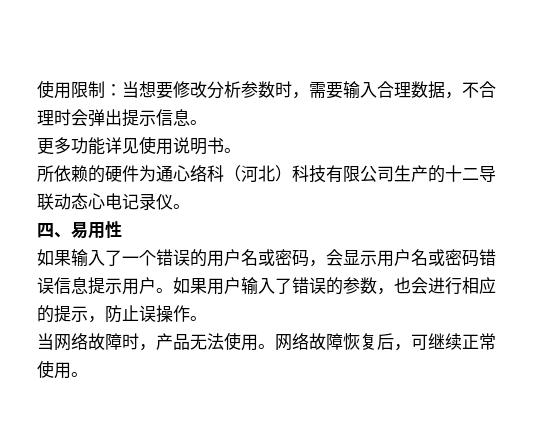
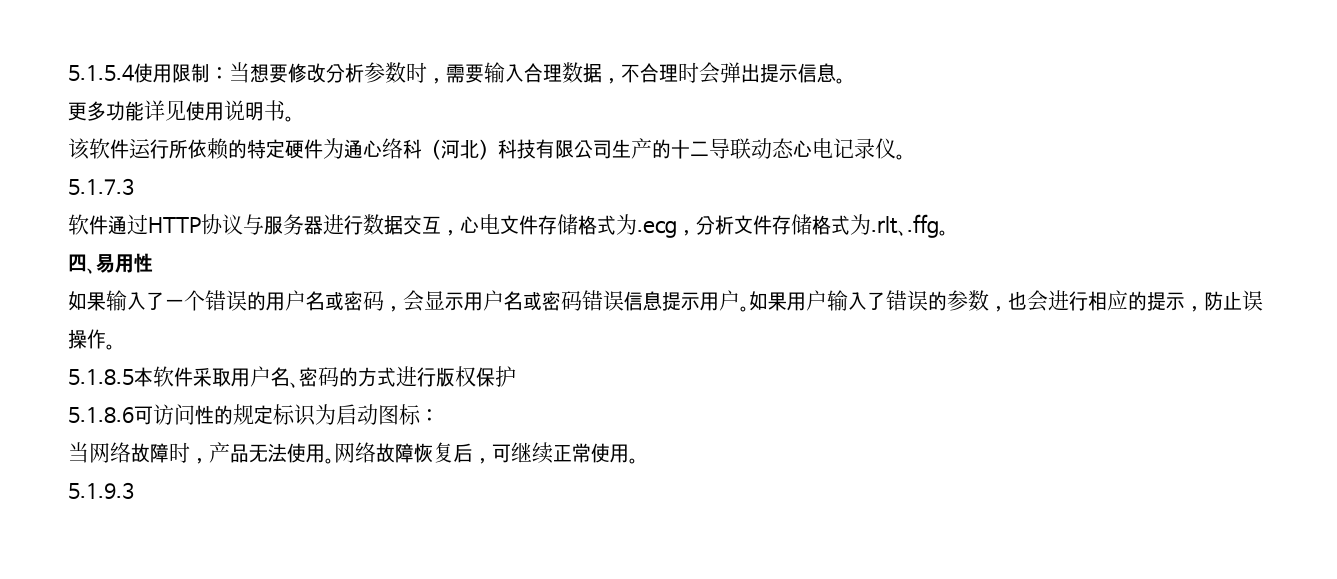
- 使用限制：当想要修改分析参数时，需要输入合理数据，不合理时会弹出提示信息。
+ 5.1.5.4使用限制：当想要修改分析参数时，需要输入合理数据，不合理时会弹出提示信息。
- 所依赖的硬件为通心络科（河北）科技有限公司生产的十二导联动态心电记录仪。
+ 该软件运行所依赖的特定硬件为通心络科（河北）科技有限公司生产的十二导联动态心电记录仪。
+ 5.1.7.3
+ 软件通过HTTP协议与服务器进行数据交互，心电文件存储格式为.ecg，分析文件存储格式为.rlt、.ffg。
+ 5.1.8.5本软件采取用户名、密码的方式进行版权保护
+ 5.1.8.6可访问性的规定标识为启动图标：
+ 5.1.9.3

